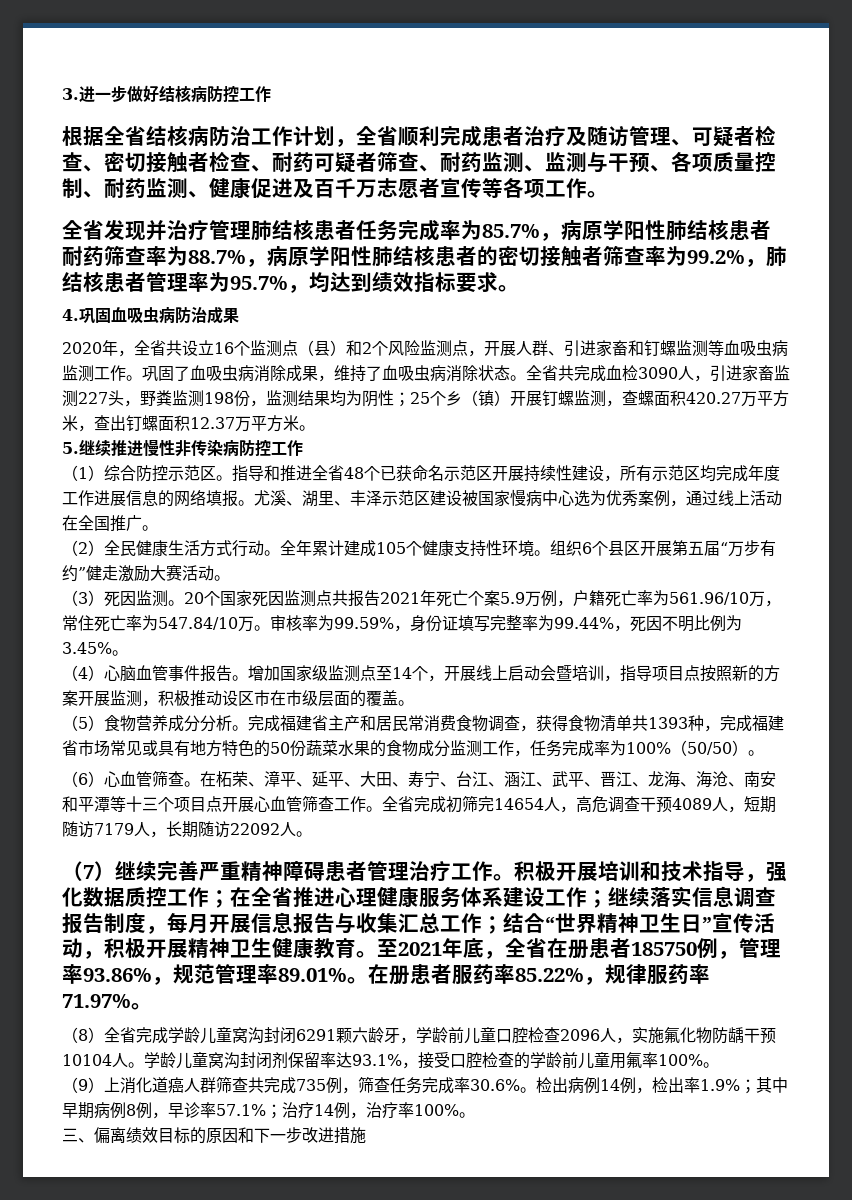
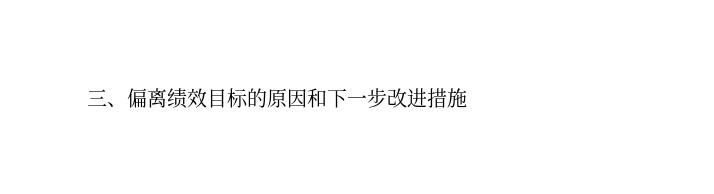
- 3.进一步做好结核病防控工作
- 根据全省结核病防治工作计划，全省顺利完成患者治疗及随访管理、可疑者检查、密切接触者检查、耐药可疑者筛查、耐药监测、监测与干预、各项质量控制、耐药监测、健康促进及百千万志愿者宣传等各项工作。
- 全省发现并治疗管理肺结核患者任务完成率为85.7%，病原学阳性肺结核患者耐药筛查率为88.7%，病原学阳性肺结核患者的密切接触者筛查率为99.2%，肺结核患者管理率为95.7%，均达到绩效指标要求。
- 4.巩固血吸虫病防治成果
- 2020年，全省共设立16个监测点（县）和2个风险监测点，开展人群、引进家畜和钉螺监测等血吸虫病监测工作。巩固了血吸虫病消除成果，维持了血吸虫病消除状态。全省共完成血检3090人，引进家畜监测227头，野粪监测198份，监测结果均为阴性；25个乡（镇）开展钉螺监测，查螺面积420.27万平方米，查出钉螺面积12.37万平方米。
- 5.继续推进慢性非传染病防控工作
- （1）综合防控示范区。指导和推进全省48个已获命名示范区开展持续性建设，所有示范区均完成年度工作进展信息的网络填报。尤溪、湖里、丰泽示范区建设被国家慢病中心选为优秀案例，通过线上活动在全国推广。
- （2）全民健康生活方式行动。全年累计建成105个健康支持性环境。组织6个县区开展第五届“万步有约”健走激励大赛活动。
- （3）死因监测。20个国家死因监测点共报告2021年死亡个案5.9万例，户籍死亡率为561.96/10万，常住死亡率为547.84/10万。审核率为99.59%，身份证填写完整率为99.44%，死因不明比例为3.45%。
- （4）心脑血管事件报告。增加国家级监测点至14个，开展线上启动会暨培训，指导项目点按照新的方案开展监测，积极推动设区市在市级层面的覆盖。
- （5）食物营养成分分析。完成福建省主产和居民常消费食物调查，获得食物清单共1393种，完成福建省市场常见或具有地方特色的50份蔬菜水果的食物成分监测工作，任务完成率为100%（50/50）。
- （6）心血管筛查。在柘荣、漳平、延平、大田、寿宁、台江、涵江、武平、晋江、龙海、海沧、南安和平潭等十三个项目点开展心血管筛查工作。全省完成初筛完14654人，高危调查干预4089人，短期随访7179人，长期随访22092人。
- （7）继续完善严重精神障碍患者管理治疗工作。积极开展培训和技术指导，强化数据质控工作；在全省推进心理健康服务体系建设工作；继续落实信息调查报告制度，每月开展信息报告与收集汇总工作；结合“世界精神卫生日”宣传活动，积极开展精神卫生健康教育。至2021年底，全省在册患者185750例，管理率93.86%，规范管理率89.01%。在册患者服药率85.22%，规律服药率71.97%。
- （8）全省完成学龄儿童窝沟封闭6291颗六龄牙，学龄前儿童口腔检查2096人，实施氟化物防龋干预10104人。学龄儿童窝沟封闭剂保留率达93.1%，接受口腔检查的学龄前儿童用氟率100%。
- （9）上消化道癌人群筛查共完成735例，筛查任务完成率30.6%。检出病例14例，检出率1.9%；其中早期病例8例，早诊率57.1%；治疗14例，治疗率100%。

